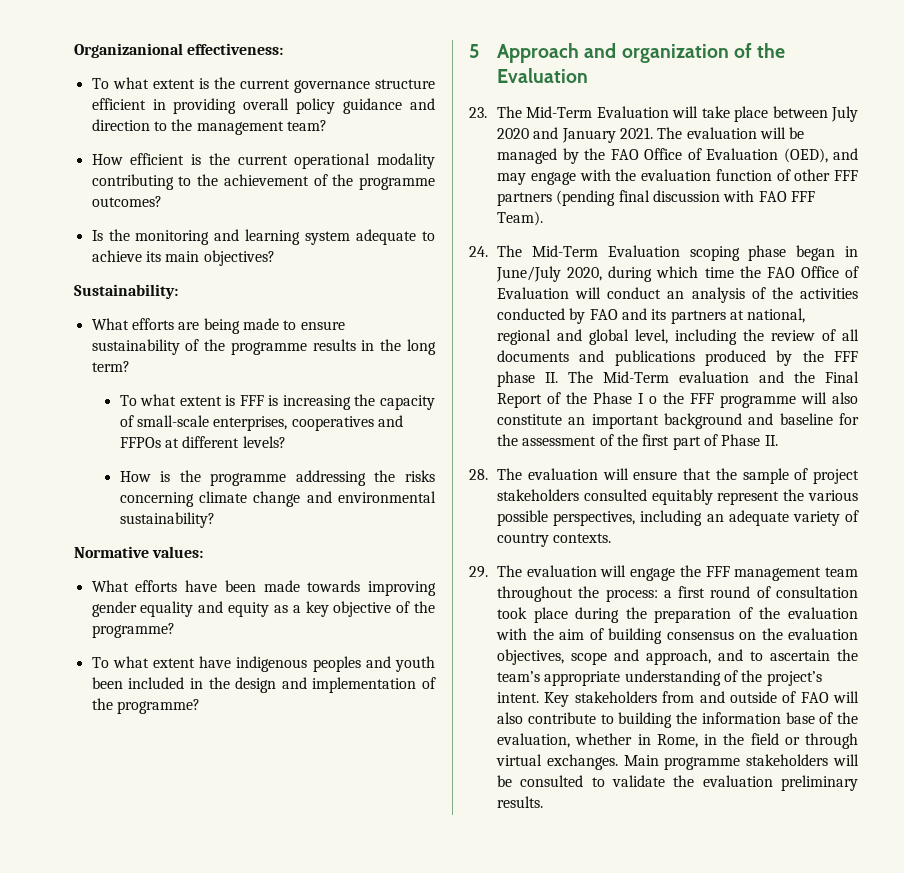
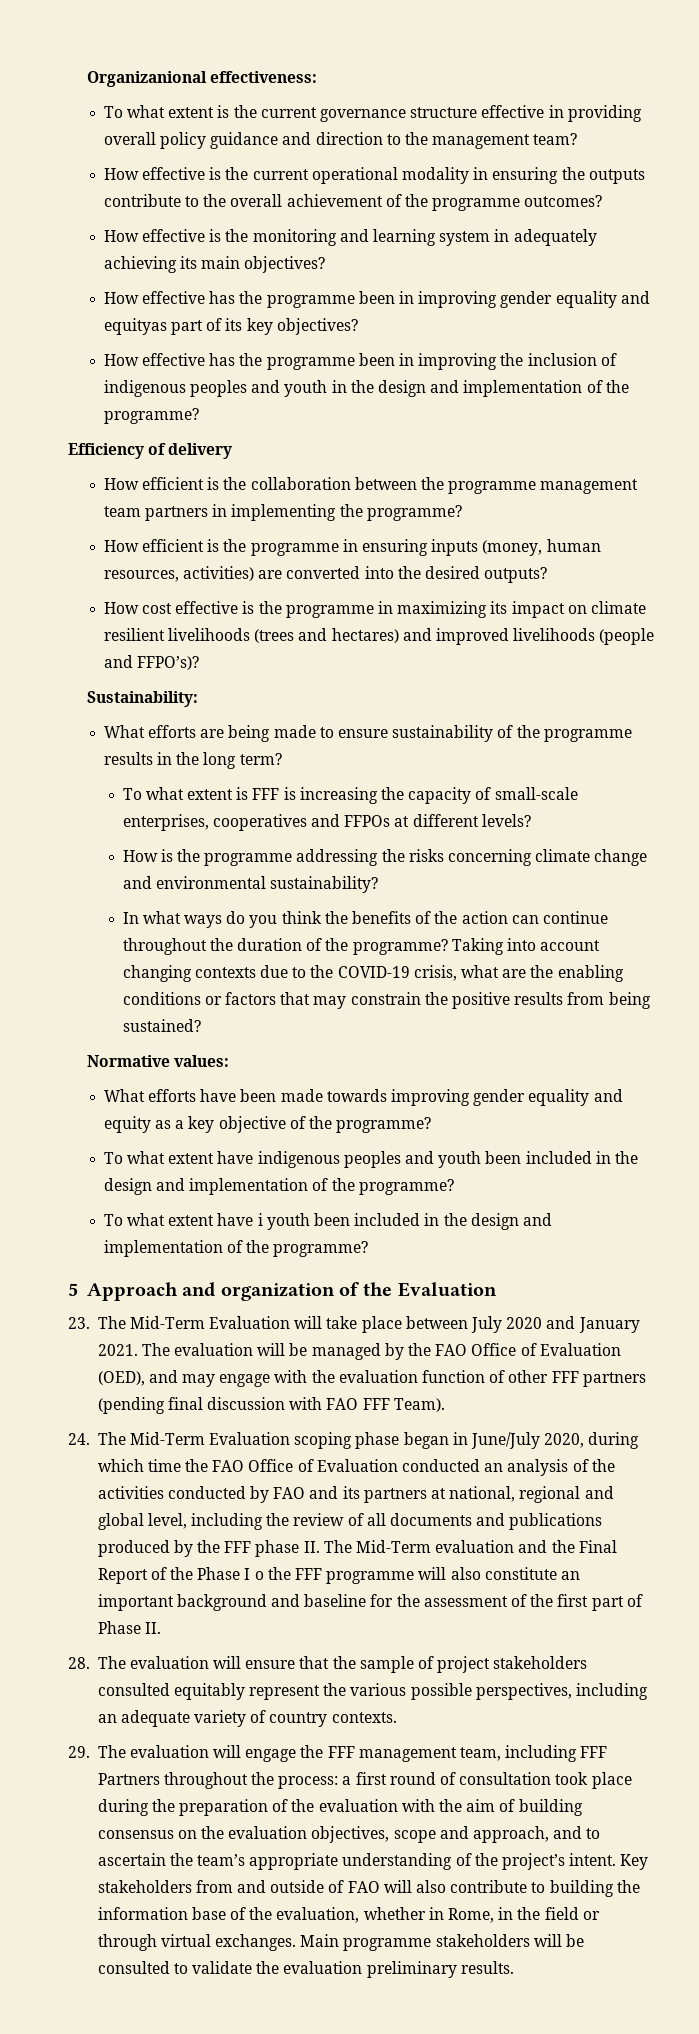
- To what extent is the current governance structure efficient in providing overall policy guidance and direction to the management team?
+ To what extent is the current governance structure effective in providing overall policy guidance and direction to the management team?
- How efficient is the current operational modality contributing to the achievement of the programme outcomes?
+ How effective is the current operational modality in ensuring the outputs contribute to the overall achievement of the programme outcomes?
- Is the monitoring and learning system adequate to achieve its main objectives?
+ How effective is the monitoring and learning system in adequately achieving its main objectives?
+ How effective has the programme been in improving gender equality and equityas part of its key objectives?
+ How effective has the programme been in improving the inclusion of indigenous peoples and youth in the design and implementation of the programme?
+ Efficiency of delivery
+ How efficient is the collaboration between the programme management team partners in implementing the programme?
+ How efficient is the programme in ensuring inputs (money, human resources, activities) are converted into the desired outputs?
+ How cost effective is the programme in maximizing its impact on climate resilient livelihoods (trees and hectares) and improved livelihoods (people and FFPO’s)?
+ In what ways do you think the benefits of the action can continue throughout the duration of the programme? Taking into account changing contexts due to the COVID-19 crisis, what are the enabling conditions or factors that may constrain the positive results from being sustained?
+ To what extent have i youth been included in the design and implementation of the programme?
- 24. The Mid-Term Evaluation scoping phase began in June/July 2020, during which time the FAO Office of Evaluation will conduct an analysis of the activities conducted by FAO and its partners at national, regional and global level, including the review of all documents and publications produced by the FFF phase II. The Mid-Term evaluation and the Final Report of the Phase I o the FFF programme will also constitute an important background and baseline for the assessment of the first part of Phase II.
+ 24. The Mid-Term Evaluation scoping phase began in June/July 2020, during which time the FAO Office of Evaluation conducted an analysis of the activities conducted by FAO and its partners at national, regional and global level, including the review of all documents and publications produced by the FFF phase II. The Mid-Term evaluation and the Final Report of the Phase I o the FFF programme will also constitute an important background and baseline for the assessment of the first part of Phase II.
- 29. The evaluation will engage the FFF management team throughout the process: a first round of consultation took place during the preparation of the evaluation with the aim of building consensus on the evaluation objectives, scope and approach, and to ascertain the team’s appropriate understanding of the project’s intent.
+ 29. The evaluation will engage the FFF management team, including FFF Partners throughout the process: a first round of consultation took place during the preparation of the evaluation with the aim of building consensus on the evaluation objectives, scope and approach, and to ascertain the team’s appropriate understanding of the project’s intent.

